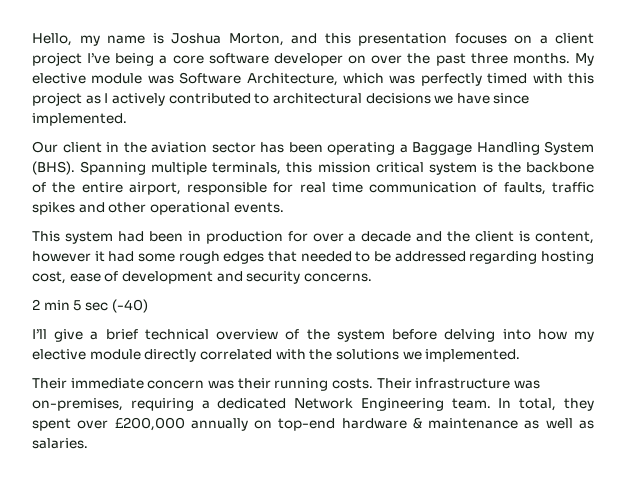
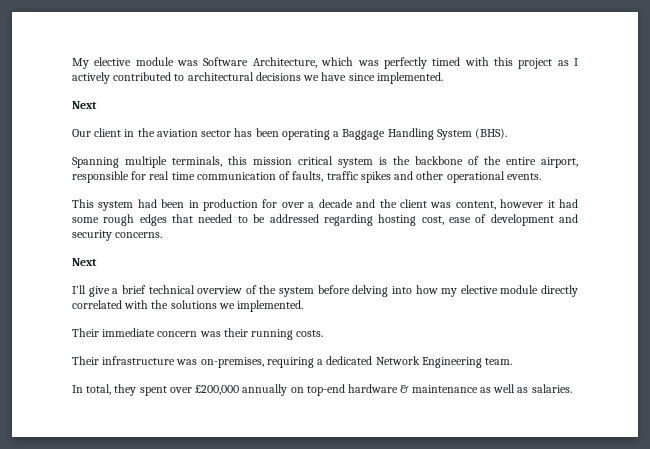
- Hello, my name is Joshua Morton, and this presentation focuses on a client project I’ve being a core software developer on over the past three months. My elective module was Software Architecture, which was perfectly timed with this project as I actively contributed to architectural decisions we have since implemented.
+ My elective module was Software Architecture, which was perfectly timed with this project as I actively contributed to architectural decisions we have since implemented.
+ Next
- Our client in the aviation sector has been operating a Baggage Handling System (BHS). Spanning multiple terminals, this mission critical system is the backbone of the entire airport, responsible for real time communication of faults, traffic spikes and other operational events.
+ Our client in the aviation sector has been operating a Baggage Handling System (BHS).
+ Spanning multiple terminals, this mission critical system is the backbone of the entire airport, responsible for real time communication of faults, traffic spikes and other operational events.
- This system had been in production for over a decade and the client is content, however it had some rough edges that needed to be addressed regarding hosting cost, ease of development and security concerns.
- 2 min 5 sec (-40)
+ This system had been in production for over a decade and the client was content, however it had some rough edges that needed to be addressed regarding hosting cost, ease of development and security concerns.
+ Next
- Their immediate concern was their running costs. Their infrastructure was on-premises, requiring a dedicated Network Engineering team. In total, they spent over £200,000 annually on top-end hardware & maintenance as well as salaries.
+ Their immediate concern was their running costs.
+ Their infrastructure was on-premises, requiring a dedicated Network Engineering team.
+ In total, they spent over £200,000 annually on top-end hardware & maintenance as well as salaries.

